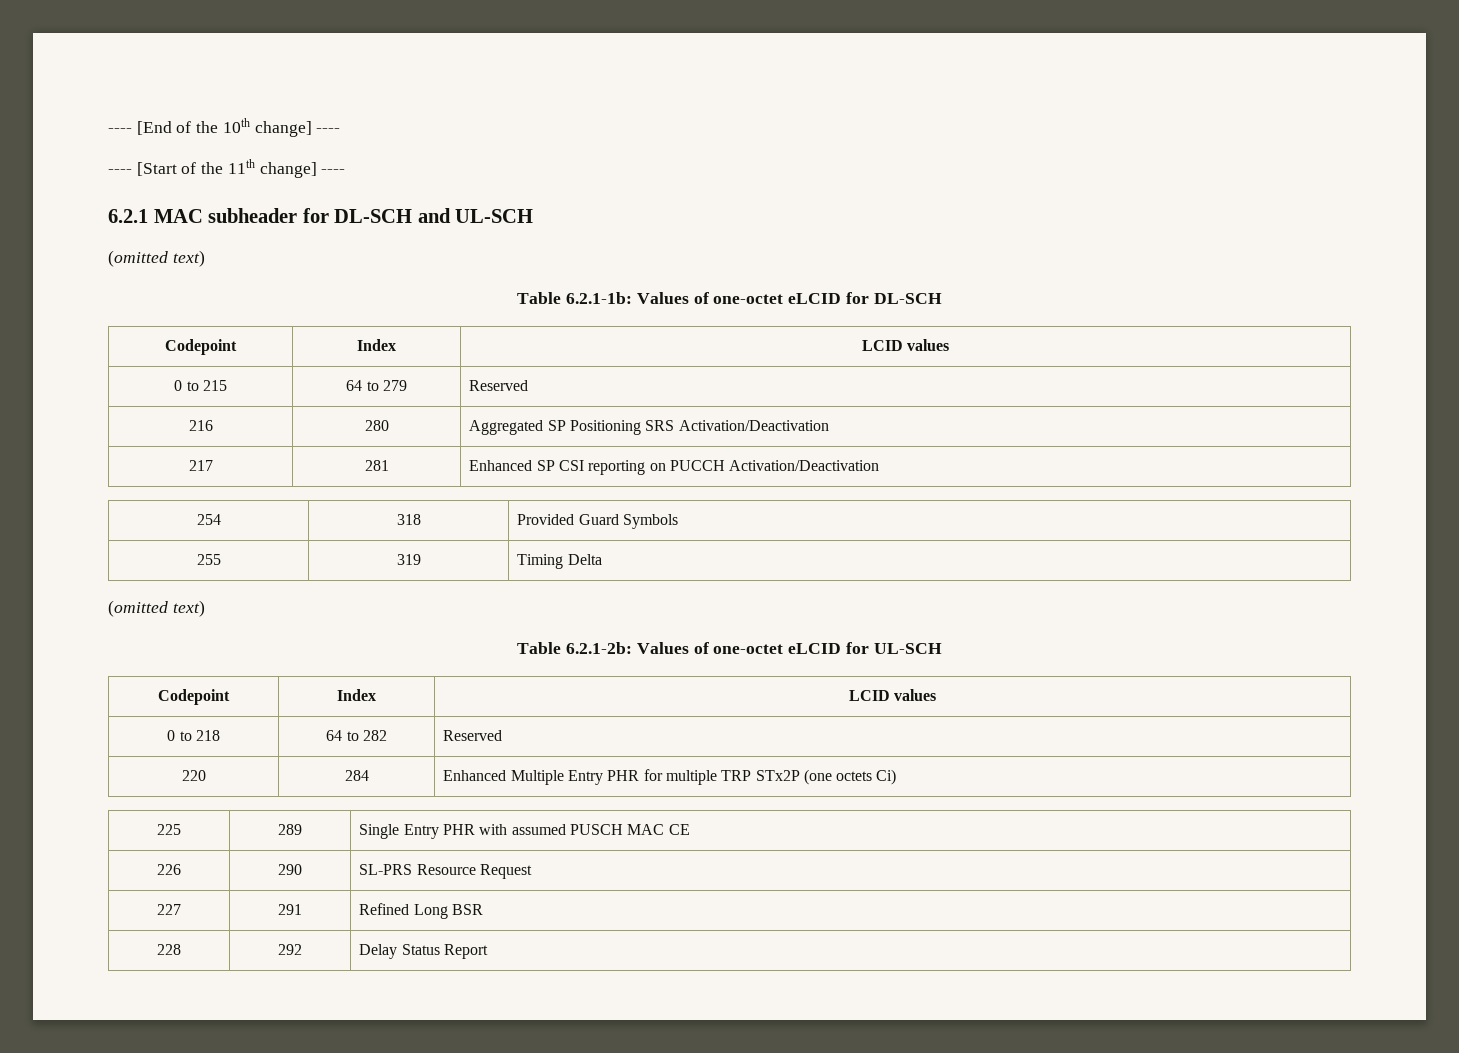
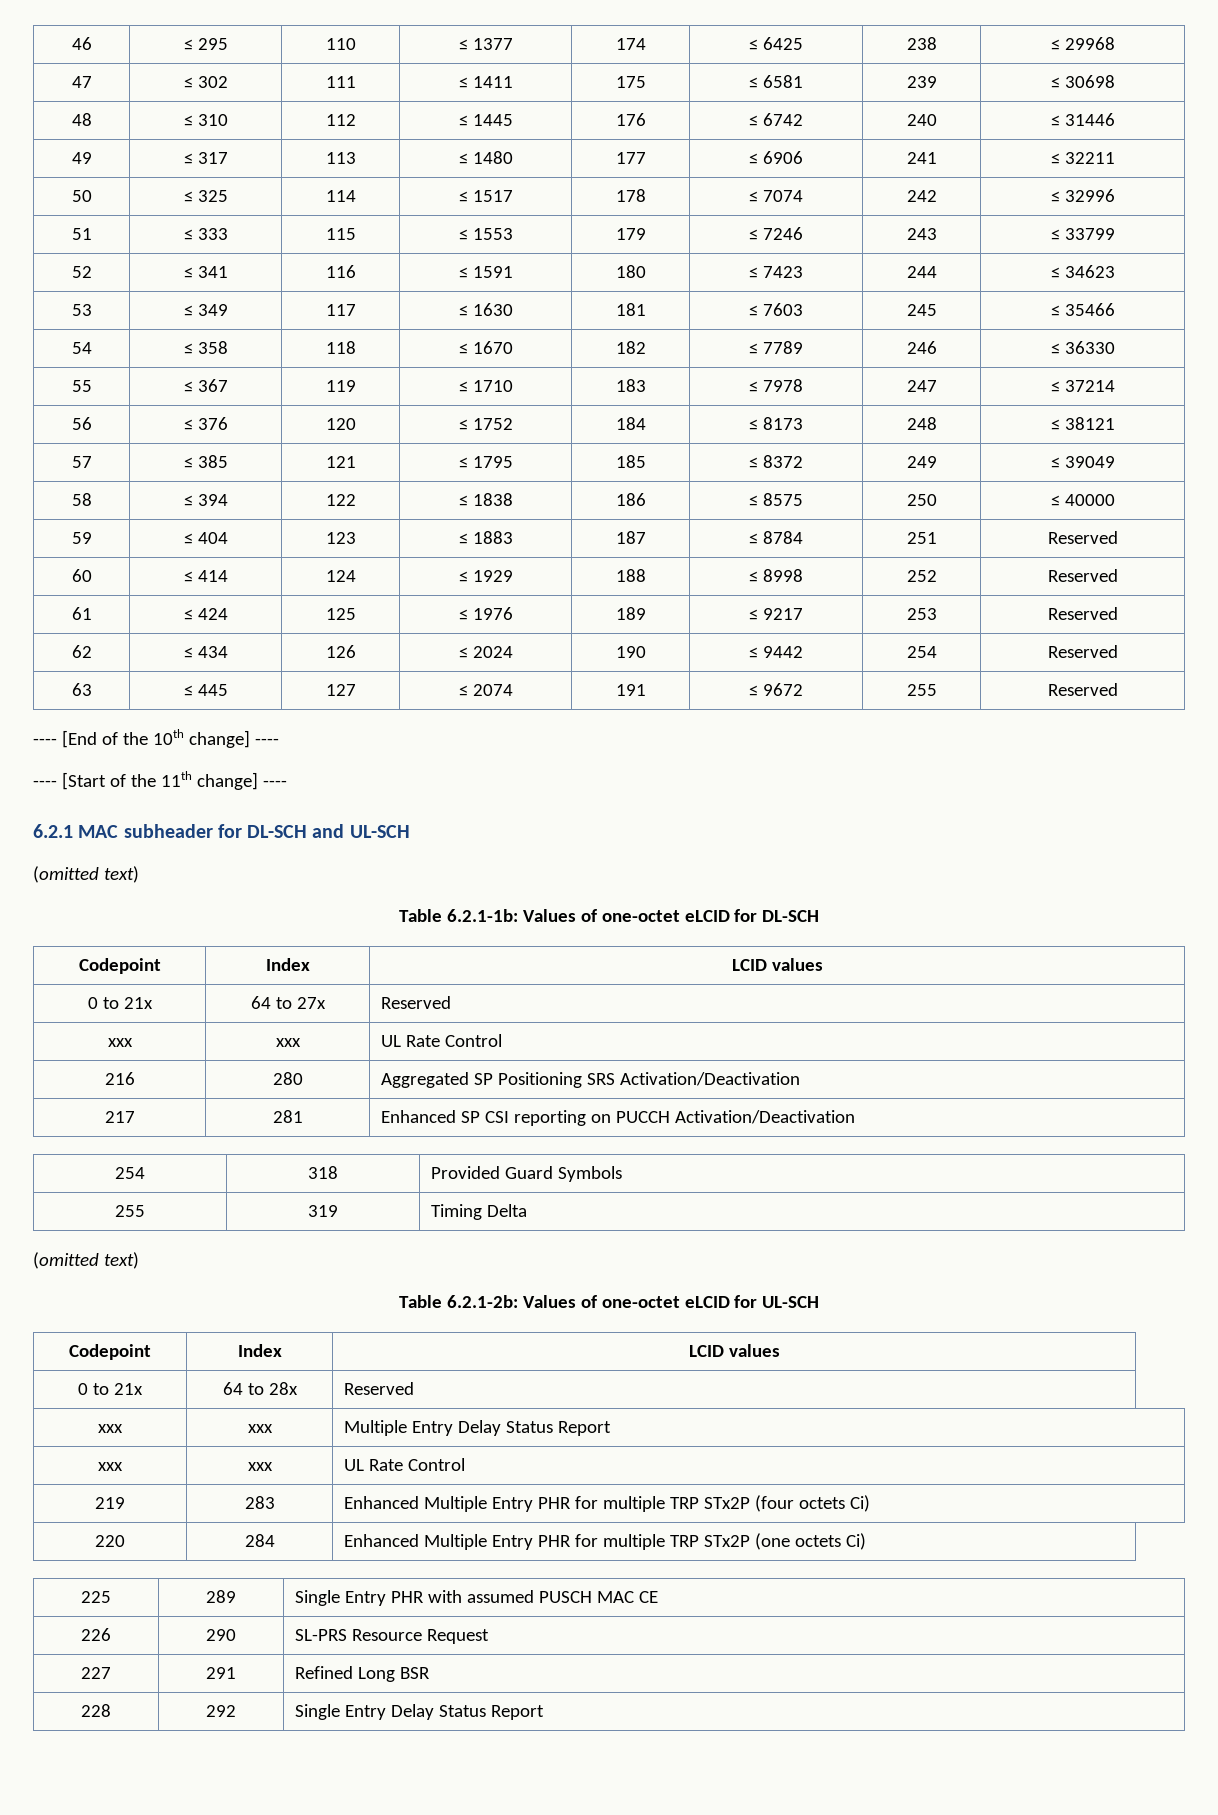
+ 46 | ≤ 295 | 110 | ≤ 1377 | 174 | ≤ 6425 | 238 | ≤ 29968
+ 47 | ≤ 302 | 111 | ≤ 1411 | 175 | ≤ 6581 | 239 | ≤ 30698
+ 48 | ≤ 310 | 112 | ≤ 1445 | 176 | ≤ 6742 | 240 | ≤ 31446
+ 49 | ≤ 317 | 113 | ≤ 1480 | 177 | ≤ 6906 | 241 | ≤ 32211
+ 50 | ≤ 325 | 114 | ≤ 1517 | 178 | ≤ 7074 | 242 | ≤ 32996
+ 51 | ≤ 333 | 115 | ≤ 1553 | 179 | ≤ 7246 | 243 | ≤ 33799
+ 52 | ≤ 341 | 116 | ≤ 1591 | 180 | ≤ 7423 | 244 | ≤ 34623
+ 53 | ≤ 349 | 117 | ≤ 1630 | 181 | ≤ 7603 | 245 | ≤ 35466
+ 54 | ≤ 358 | 118 | ≤ 1670 | 182 | ≤ 7789 | 246 | ≤ 36330
+ 55 | ≤ 367 | 119 | ≤ 1710 | 183 | ≤ 7978 | 247 | ≤ 37214
+ 56 | ≤ 376 | 120 | ≤ 1752 | 184 | ≤ 8173 | 248 | ≤ 38121
+ 57 | ≤ 385 | 121 | ≤ 1795 | 185 | ≤ 8372 | 249 | ≤ 39049
+ 58 | ≤ 394 | 122 | ≤ 1838 | 186 | ≤ 8575 | 250 | ≤ 40000
+ 59 | ≤ 404 | 123 | ≤ 1883 | 187 | ≤ 8784 | 251 | Reserved
+ 60 | ≤ 414 | 124 | ≤ 1929 | 188 | ≤ 8998 | 252 | Reserved
+ 61 | ≤ 424 | 125 | ≤ 1976 | 189 | ≤ 9217 | 253 | Reserved
+ 62 | ≤ 434 | 126 | ≤ 2024 | 190 | ≤ 9442 | 254 | Reserved
+ 63 | ≤ 445 | 127 | ≤ 2074 | 191 | ≤ 9672 | 255 | Reserved
- 0 to 215 | 64 to 279 | Reserved
+ 0 to 21x | 64 to 27x | Reserved
+ xxx | xxx | UL Rate Control
- 0 to 218 | 64 to 282 | Reserved
+ 0 to 21x | 64 to 28x | Reserved
+ xxx | xxx | Multiple Entry Delay Status Report
+ xxx | xxx | UL Rate Control
+ 219 | 283 | Enhanced Multiple Entry PHR for multiple TRP STx2P (four octets Ci)
- 228 | 292 | Delay Status Report
+ 228 | 292 | Single Entry Delay Status Report

